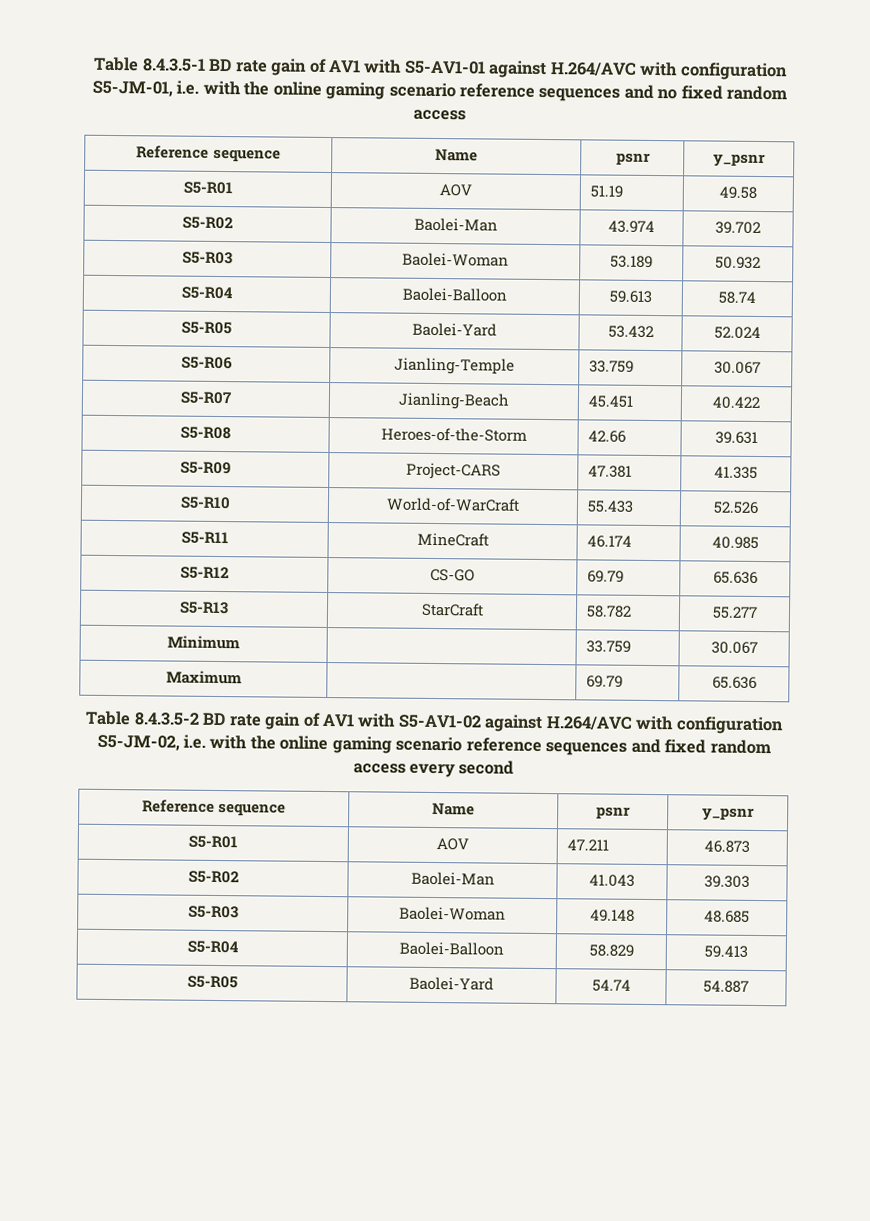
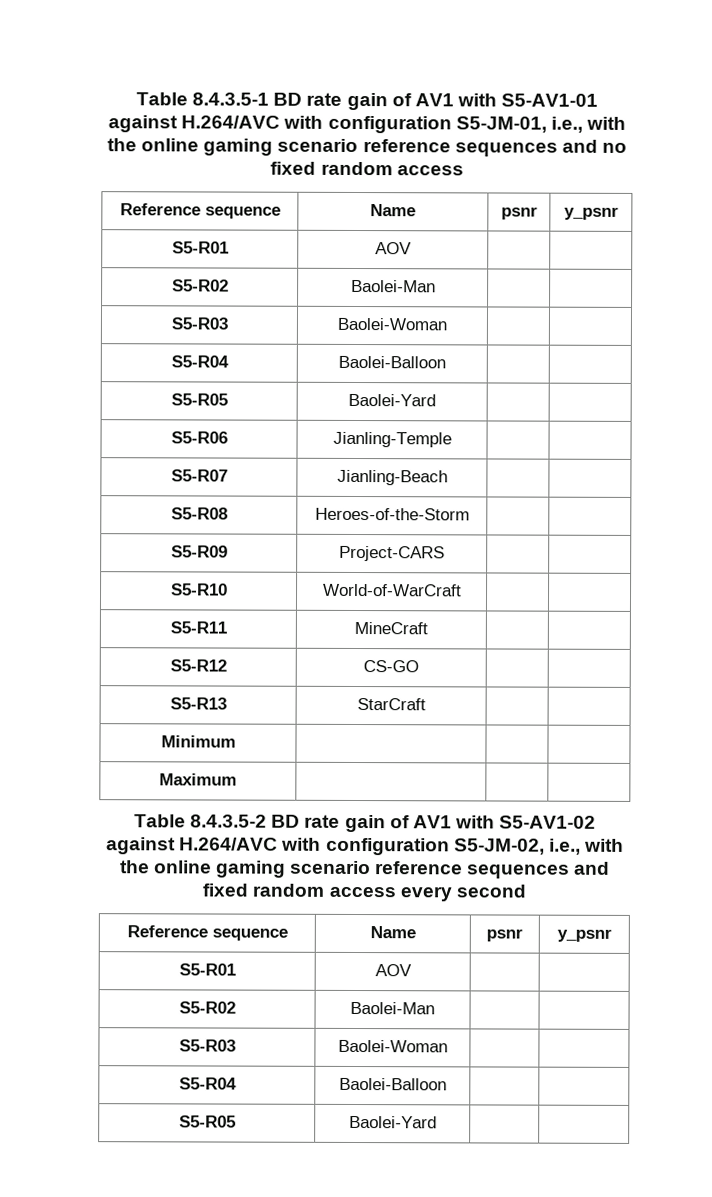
- Table 8.4.3.5-1 BD rate gain of AV1 with S5-AV1-01 against H.264/AVC with configuration S5-JM-01, i.e. with the online gaming scenario reference sequences and no fixed random access
+ Table 8.4.3.5-1 BD rate gain of AV1 with S5-AV1-01 against H.264/AVC with configuration S5-JM-01, i.e., with the online gaming scenario reference sequences and no fixed random access
  Reference sequence | Name | psnr | y_psnr
- S5-R01 | AOV | 51.19 | 49.58
- S5-R02 | Baolei-Man | 43.974 | 39.702
- S5-R03 | Baolei-Woman | 53.189 | 50.932
- S5-R04 | Baolei-Balloon | 59.613 | 58.74
- S5-R05 | Baolei-Yard | 53.432 | 52.024
+ S5-R01 | AOV | |
+ S5-R02 | Baolei-Man | |
+ S5-R03 | Baolei-Woman | |
+ S5-R04 | Baolei-Balloon | |
+ S5-R05 | Baolei-Yard | |
- S5-R06 | Jianling-Temple | 33.759 | 30.067
+ S5-R06 | Jianling-Temple | |
- S5-R07 | Jianling-Beach | 45.451 | 40.422
+ S5-R07 | Jianling-Beach | |
- S5-R08 | Heroes-of-the-Storm | 42.66 | 39.631
+ S5-R08 | Heroes-of-the-Storm | |
- S5-R09 | Project-CARS | 47.381 | 41.335
+ S5-R09 | Project-CARS | |
- S5-R10 | World-of-WarCraft | 55.433 | 52.526
+ S5-R10 | World-of-WarCraft | |
- S5-R11 | MineCraft | 46.174 | 40.985
+ S5-R11 | MineCraft | |
- S5-R12 | CS-GO | 69.79 | 65.636
+ S5-R12 | CS-GO | |
- S5-R13 | StarCraft | 58.782 | 55.277
+ S5-R13 | StarCraft | |
- Minimum | | 33.759 | 30.067
+ Minimum | | |
- Maximum | | 69.79 | 65.636
+ Maximum | | |
- Table 8.4.3.5-2 BD rate gain of AV1 with S5-AV1-02 against H.264/AVC with configuration S5-JM-02, i.e. with the online gaming scenario reference sequences and fixed random access every second
+ Table 8.4.3.5-2 BD rate gain of AV1 with S5-AV1-02 against H.264/AVC with configuration S5-JM-02, i.e., with the online gaming scenario reference sequences and fixed random access every second
  Reference sequence | Name | psnr | y_psnr
- S5-R01 | AOV | 47.211 | 46.873
- S5-R02 | Baolei-Man | 41.043 | 39.303
- S5-R03 | Baolei-Woman | 49.148 | 48.685
- S5-R04 | Baolei-Balloon | 58.829 | 59.413
- S5-R05 | Baolei-Yard | 54.74 | 54.887
+ S5-R01 | AOV | |
+ S5-R02 | Baolei-Man | |
+ S5-R03 | Baolei-Woman | |
+ S5-R04 | Baolei-Balloon | |
+ S5-R05 | Baolei-Yard | |

